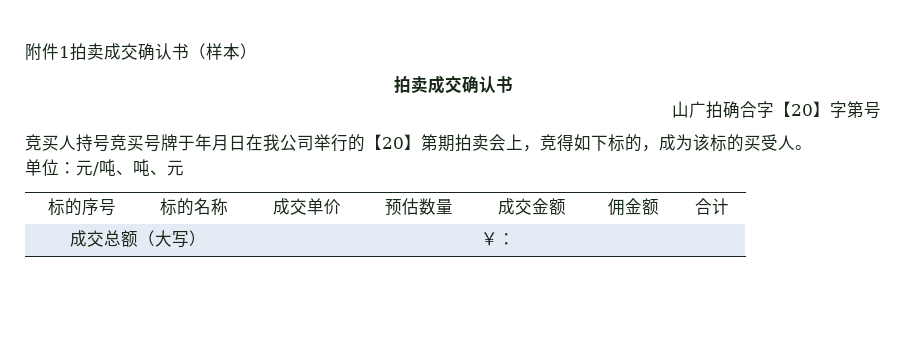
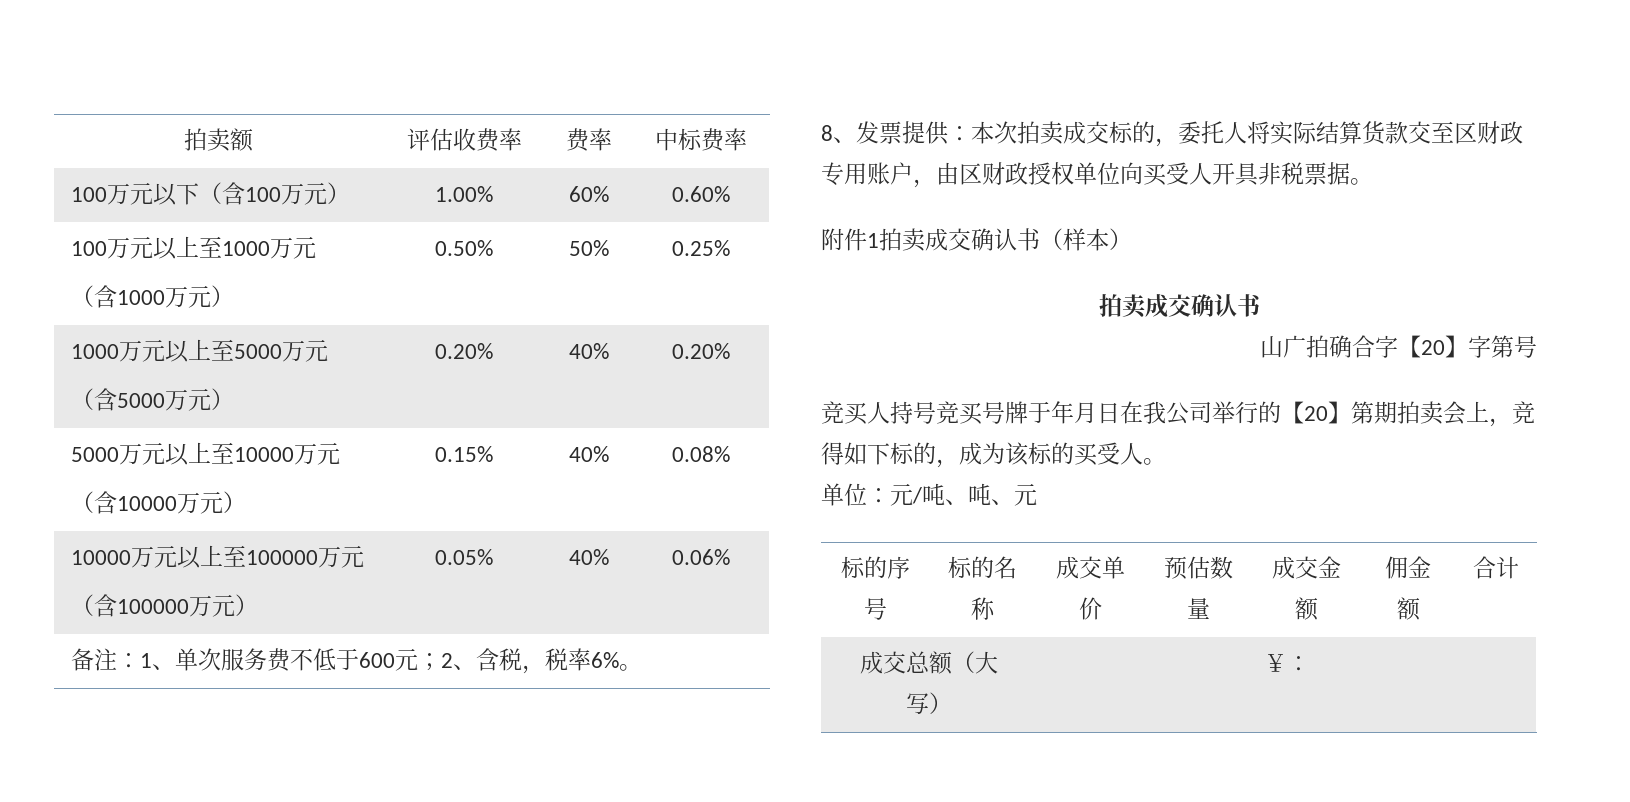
+ 拍卖额 | 评估收费率 | 费率 | 中标费率
+ 100万元以下（含100万元） | 1.00% | 60% | 0.60%
+ 100万元以上至1000万元
+ （含1000万元） | 0.50% | 50% | 0.25%
+ 1000万元以上至5000万元
+ （含5000万元） | 0.20% | 40% | 0.20%
+ 5000万元以上至10000万元
+ （含10000万元） | 0.15% | 40% | 0.08%
+ 10000万元以上至100000万元
+ （含100000万元） | 0.05% | 40% | 0.06%
+ 备注：1、单次服务费不低于600元；2、含税，税率6%。
+ 8、发票提供：本次拍卖成交标的，委托人将实际结算货款交至区财政专用账户，由区财政授权单位向买受人开具非税票据。

